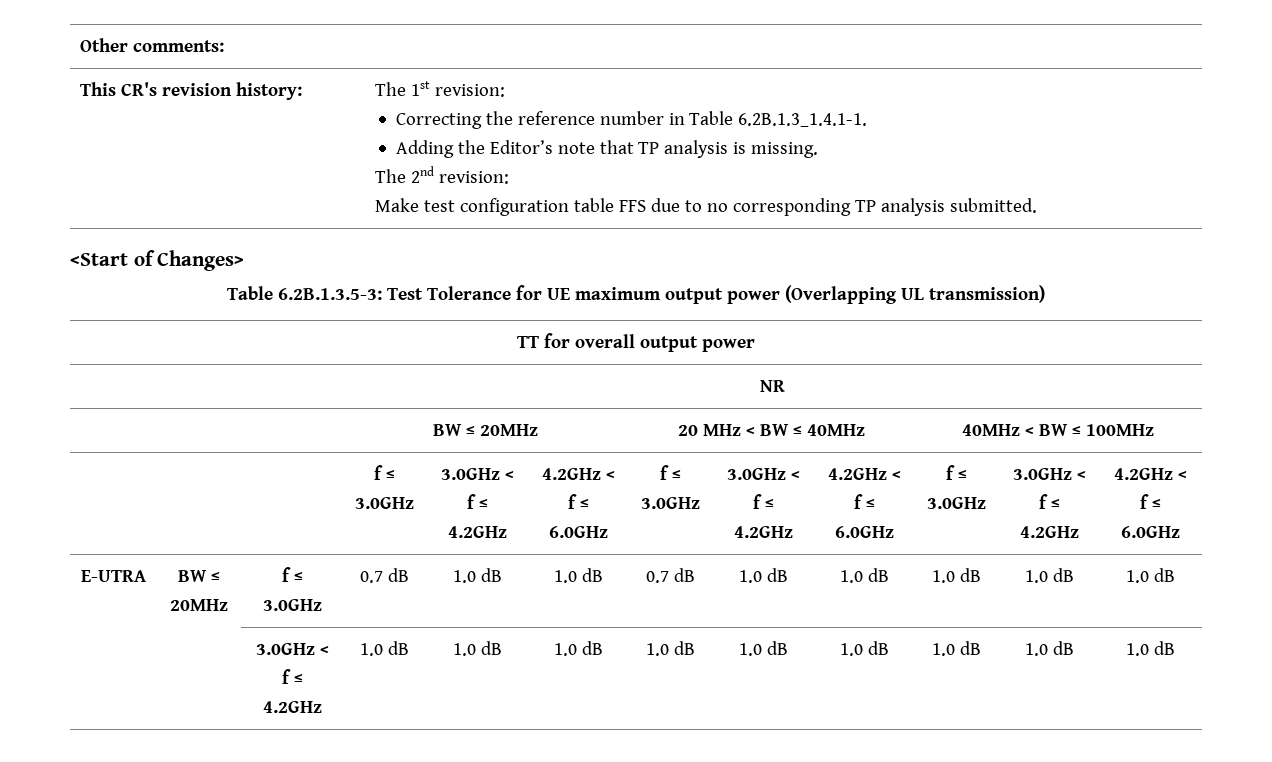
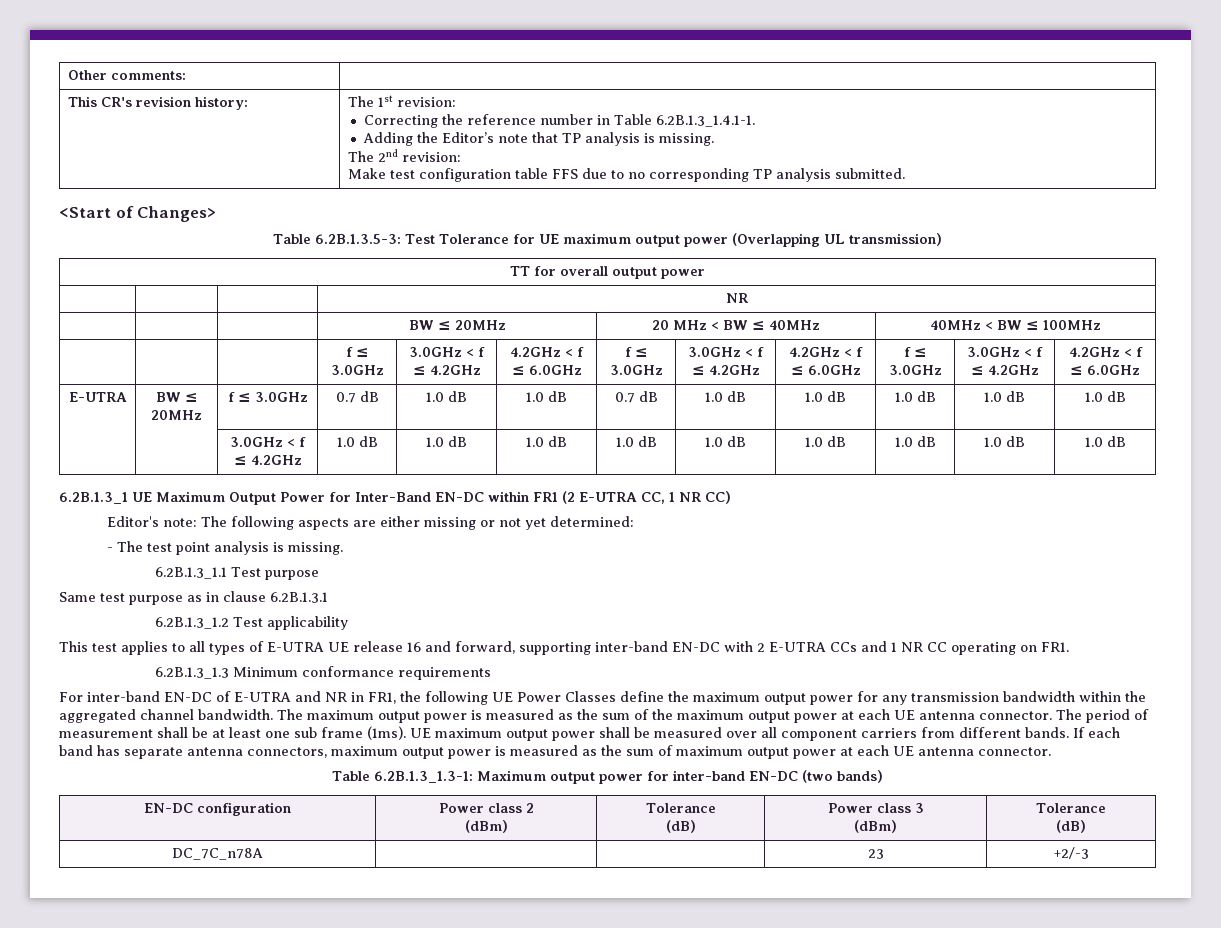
+ 6.2B.1.3_1 UE Maximum Output Power for Inter-Band EN-DC within FR1 (2 E-UTRA CC, 1 NR CC)
+ Editor's note: The following aspects are either missing or not yet determined:
+ - The test point analysis is missing.
+ 6.2B.1.3_1.1 Test purpose
+ Same test purpose as in clause 6.2B.1.3.1
+ 6.2B.1.3_1.2 Test applicability
+ This test applies to all types of E-UTRA UE release 16 and forward, supporting inter-band EN-DC with 2 E-UTRA CCs and 1 NR CC operating on FR1.
+ 6.2B.1.3_1.3 Minimum conformance requirements
+ For inter-band EN-DC of E-UTRA and NR in FR1, the following UE Power Classes define the maximum output power for any transmission bandwidth within the aggregated channel bandwidth. The maximum output power is measured as the sum of the maximum output power at each UE antenna connector. The period of measurement shall be at least one sub frame (1ms). UE maximum output power shall be measured over all component carriers from different bands. If each band has separate antenna connectors, maximum output power is measured as the sum of maximum output power at each UE antenna connector.
+ Table 6.2B.1.3_1.3-1: Maximum output power for inter-band EN-DC (two bands)
+ EN-DC configuration | Power class 2
+ (dBm) | Tolerance
+ (dB) | Power class 3
+ (dBm) | Tolerance
+ (dB)
+ DC_7C_n78A | | | 23 | +2/-3

